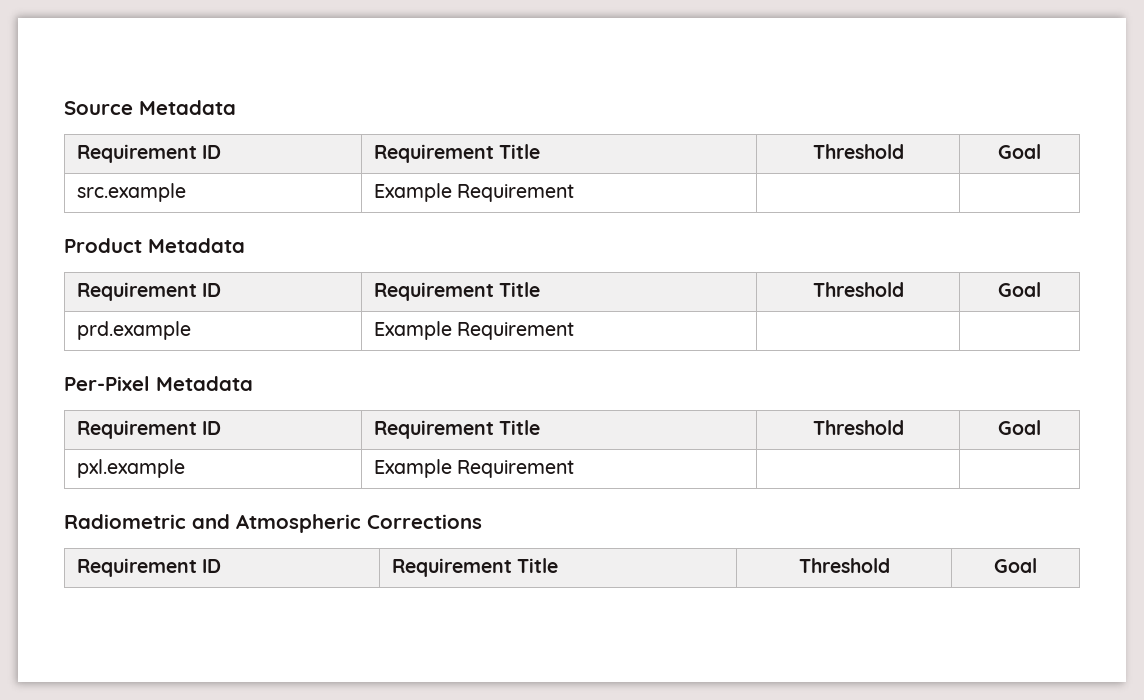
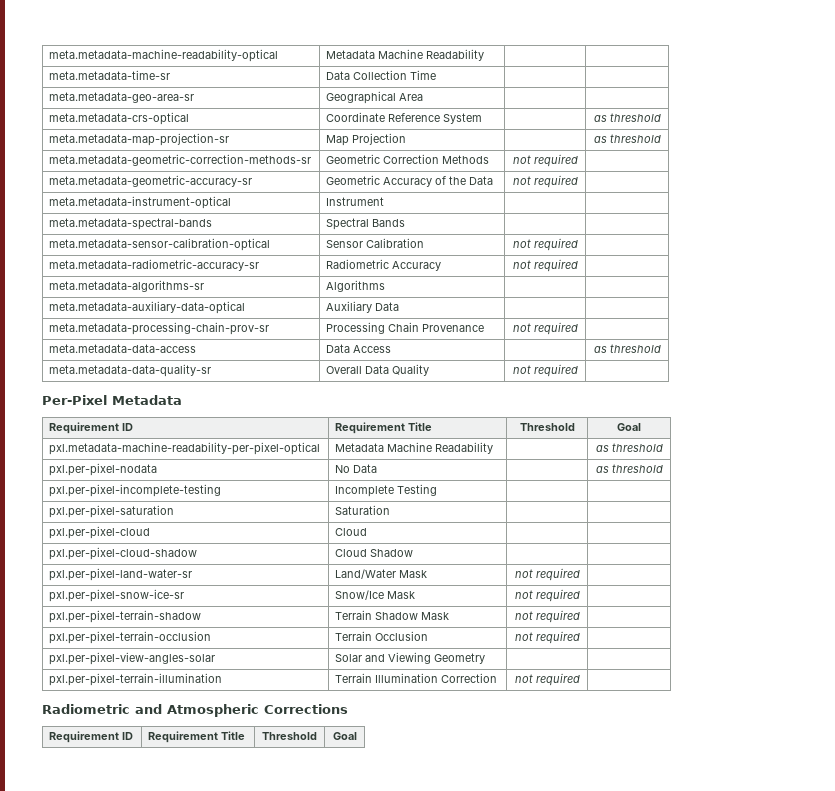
- Source Metadata
- Requirement ID | Requirement Title | Threshold | Goal
- src.example | Example Requirement | |
- Product Metadata
- Requirement ID | Requirement Title | Threshold | Goal
- prd.example | Example Requirement | |
+ meta.metadata-machine-readability-optical | Metadata Machine Readability | |
+ meta.metadata-time-sr | Data Collection Time | |
+ meta.metadata-geo-area-sr | Geographical Area | |
+ meta.metadata-crs-optical | Coordinate Reference System | | as threshold
+ meta.metadata-map-projection-sr | Map Projection | | as threshold
+ meta.metadata-geometric-correction-methods-sr | Geometric Correction Methods | not required |
+ meta.metadata-geometric-accuracy-sr | Geometric Accuracy of the Data | not required |
+ meta.metadata-instrument-optical | Instrument | |
+ meta.metadata-spectral-bands | Spectral Bands | |
+ meta.metadata-sensor-calibration-optical | Sensor Calibration | not required |
+ meta.metadata-radiometric-accuracy-sr | Radiometric Accuracy | not required |
+ meta.metadata-algorithms-sr | Algorithms | |
+ meta.metadata-auxiliary-data-optical | Auxiliary Data | |
+ meta.metadata-processing-chain-prov-sr | Processing Chain Provenance | not required |
+ meta.metadata-data-access | Data Access | | as threshold
+ meta.metadata-data-quality-sr | Overall Data Quality | not required |
- pxl.example | Example Requirement | |
+ pxl.metadata-machine-readability-per-pixel-optical | Metadata Machine Readability | | as threshold
+ pxl.per-pixel-nodata | No Data | | as threshold
+ pxl.per-pixel-incomplete-testing | Incomplete Testing | |
+ pxl.per-pixel-saturation | Saturation | |
+ pxl.per-pixel-cloud | Cloud | |
+ pxl.per-pixel-cloud-shadow | Cloud Shadow | |
+ pxl.per-pixel-land-water-sr | Land/Water Mask | not required |
+ pxl.per-pixel-snow-ice-sr | Snow/Ice Mask | not required |
+ pxl.per-pixel-terrain-shadow | Terrain Shadow Mask | not required |
+ pxl.per-pixel-terrain-occlusion | Terrain Occlusion | not required |
+ pxl.per-pixel-view-angles-solar | Solar and Viewing Geometry | |
+ pxl.per-pixel-terrain-illumination | Terrain Illumination Correction | not required |

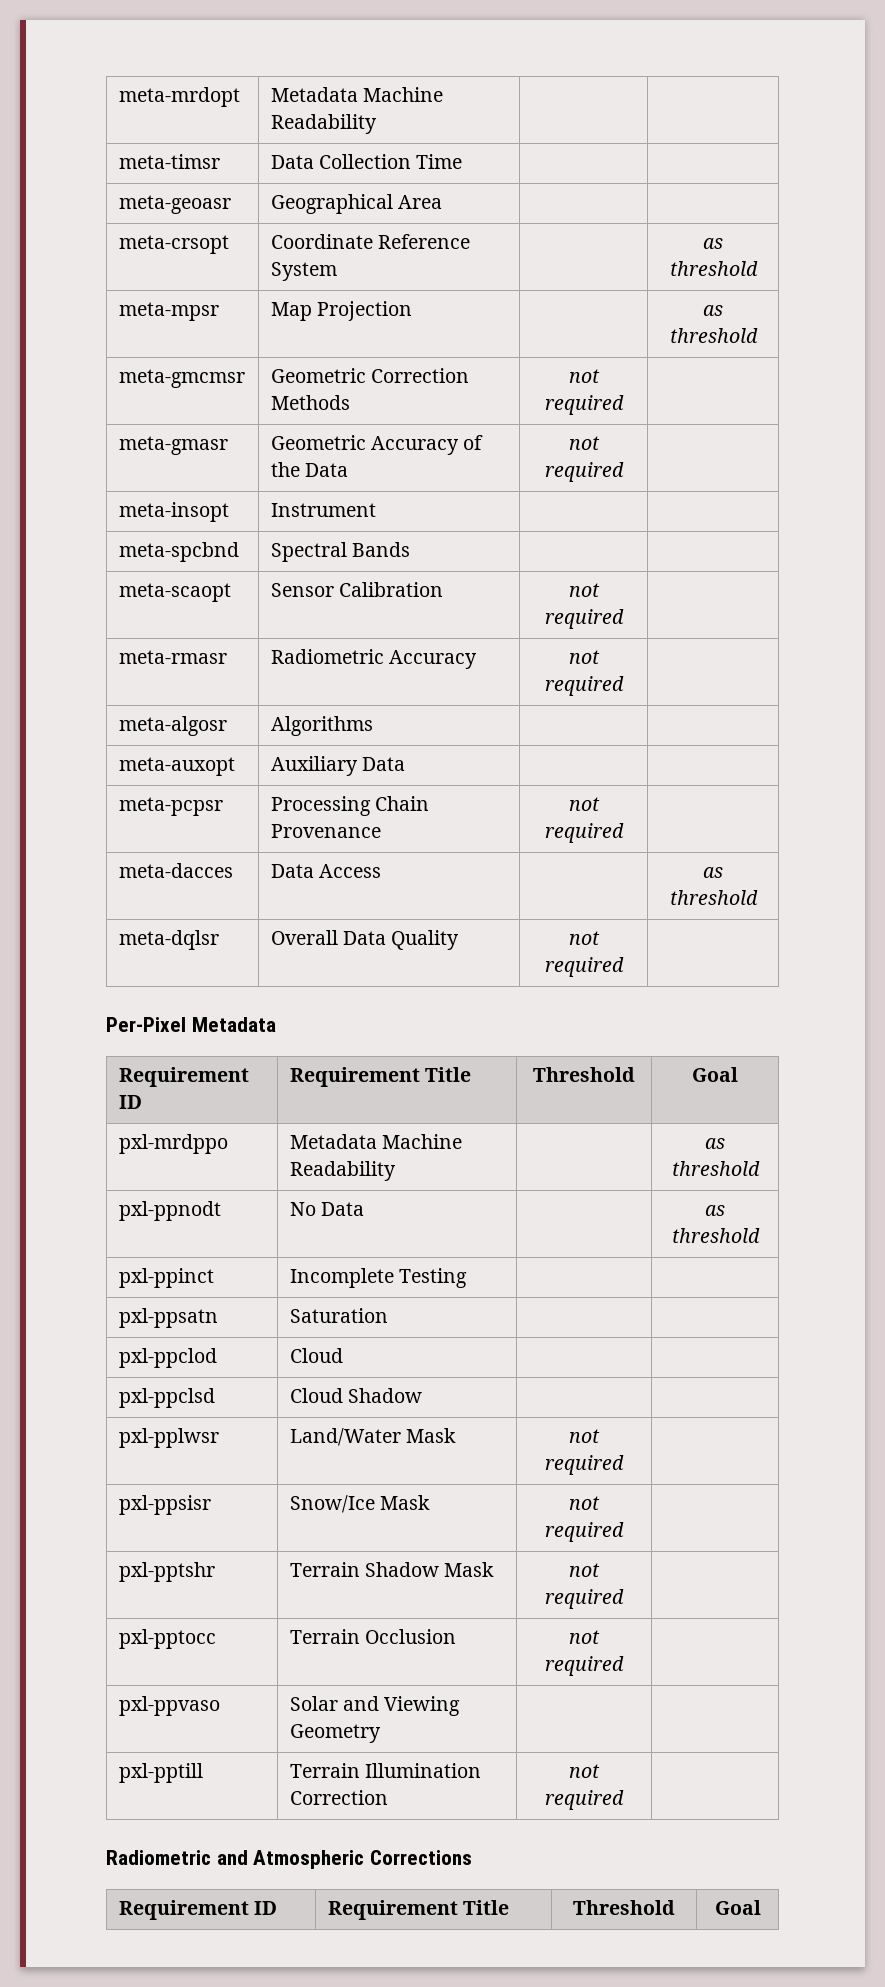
- meta.metadata-machine-readability-optical | Metadata Machine Readability | |
+ meta-mrdopt | Metadata Machine Readability | |
- meta.metadata-time-sr | Data Collection Time | |
+ meta-timsr | Data Collection Time | |
- meta.metadata-geo-area-sr | Geographical Area | |
+ meta-geoasr | Geographical Area | |
- meta.metadata-crs-optical | Coordinate Reference System | | as threshold
+ meta-crsopt | Coordinate Reference System | | as threshold
- meta.metadata-map-projection-sr | Map Projection | | as threshold
+ meta-mpsr | Map Projection | | as threshold
- meta.metadata-geometric-correction-methods-sr | Geometric Correction Methods | not required |
+ meta-gmcmsr | Geometric Correction Methods | not required |
- meta.metadata-geometric-accuracy-sr | Geometric Accuracy of the Data | not required |
+ meta-gmasr | Geometric Accuracy of the Data | not required |
- meta.metadata-instrument-optical | Instrument | |
+ meta-insopt | Instrument | |
- meta.metadata-spectral-bands | Spectral Bands | |
+ meta-spcbnd | Spectral Bands | |
- meta.metadata-sensor-calibration-optical | Sensor Calibration | not required |
+ meta-scaopt | Sensor Calibration | not required |
- meta.metadata-radiometric-accuracy-sr | Radiometric Accuracy | not required |
+ meta-rmasr | Radiometric Accuracy | not required |
- meta.metadata-algorithms-sr | Algorithms | |
+ meta-algosr | Algorithms | |
- meta.metadata-auxiliary-data-optical | Auxiliary Data | |
+ meta-auxopt | Auxiliary Data | |
- meta.metadata-processing-chain-prov-sr | Processing Chain Provenance | not required |
+ meta-pcpsr | Processing Chain Provenance | not required |
- meta.metadata-data-access | Data Access | | as threshold
+ meta-dacces | Data Access | | as threshold
- meta.metadata-data-quality-sr | Overall Data Quality | not required |
+ meta-dqlsr | Overall Data Quality | not required |
- pxl.metadata-machine-readability-per-pixel-optical | Metadata Machine Readability | | as threshold
+ pxl-mrdppo | Metadata Machine Readability | | as threshold
- pxl.per-pixel-nodata | No Data | | as threshold
+ pxl-ppnodt | No Data | | as threshold
- pxl.per-pixel-incomplete-testing | Incomplete Testing | |
+ pxl-ppinct | Incomplete Testing | |
- pxl.per-pixel-saturation | Saturation | |
+ pxl-ppsatn | Saturation | |
- pxl.per-pixel-cloud | Cloud | |
+ pxl-ppclod | Cloud | |
- pxl.per-pixel-cloud-shadow | Cloud Shadow | |
+ pxl-ppclsd | Cloud Shadow | |
- pxl.per-pixel-land-water-sr | Land/Water Mask | not required |
+ pxl-pplwsr | Land/Water Mask | not required |
- pxl.per-pixel-snow-ice-sr | Snow/Ice Mask | not required |
+ pxl-ppsisr | Snow/Ice Mask | not required |
- pxl.per-pixel-terrain-shadow | Terrain Shadow Mask | not required |
+ pxl-pptshr | Terrain Shadow Mask | not required |
- pxl.per-pixel-terrain-occlusion | Terrain Occlusion | not required |
+ pxl-pptocc | Terrain Occlusion | not required |
- pxl.per-pixel-view-angles-solar | Solar and Viewing Geometry | |
+ pxl-ppvaso | Solar and Viewing Geometry | |
- pxl.per-pixel-terrain-illumination | Terrain Illumination Correction | not required |
+ pxl-pptill | Terrain Illumination Correction | not required |

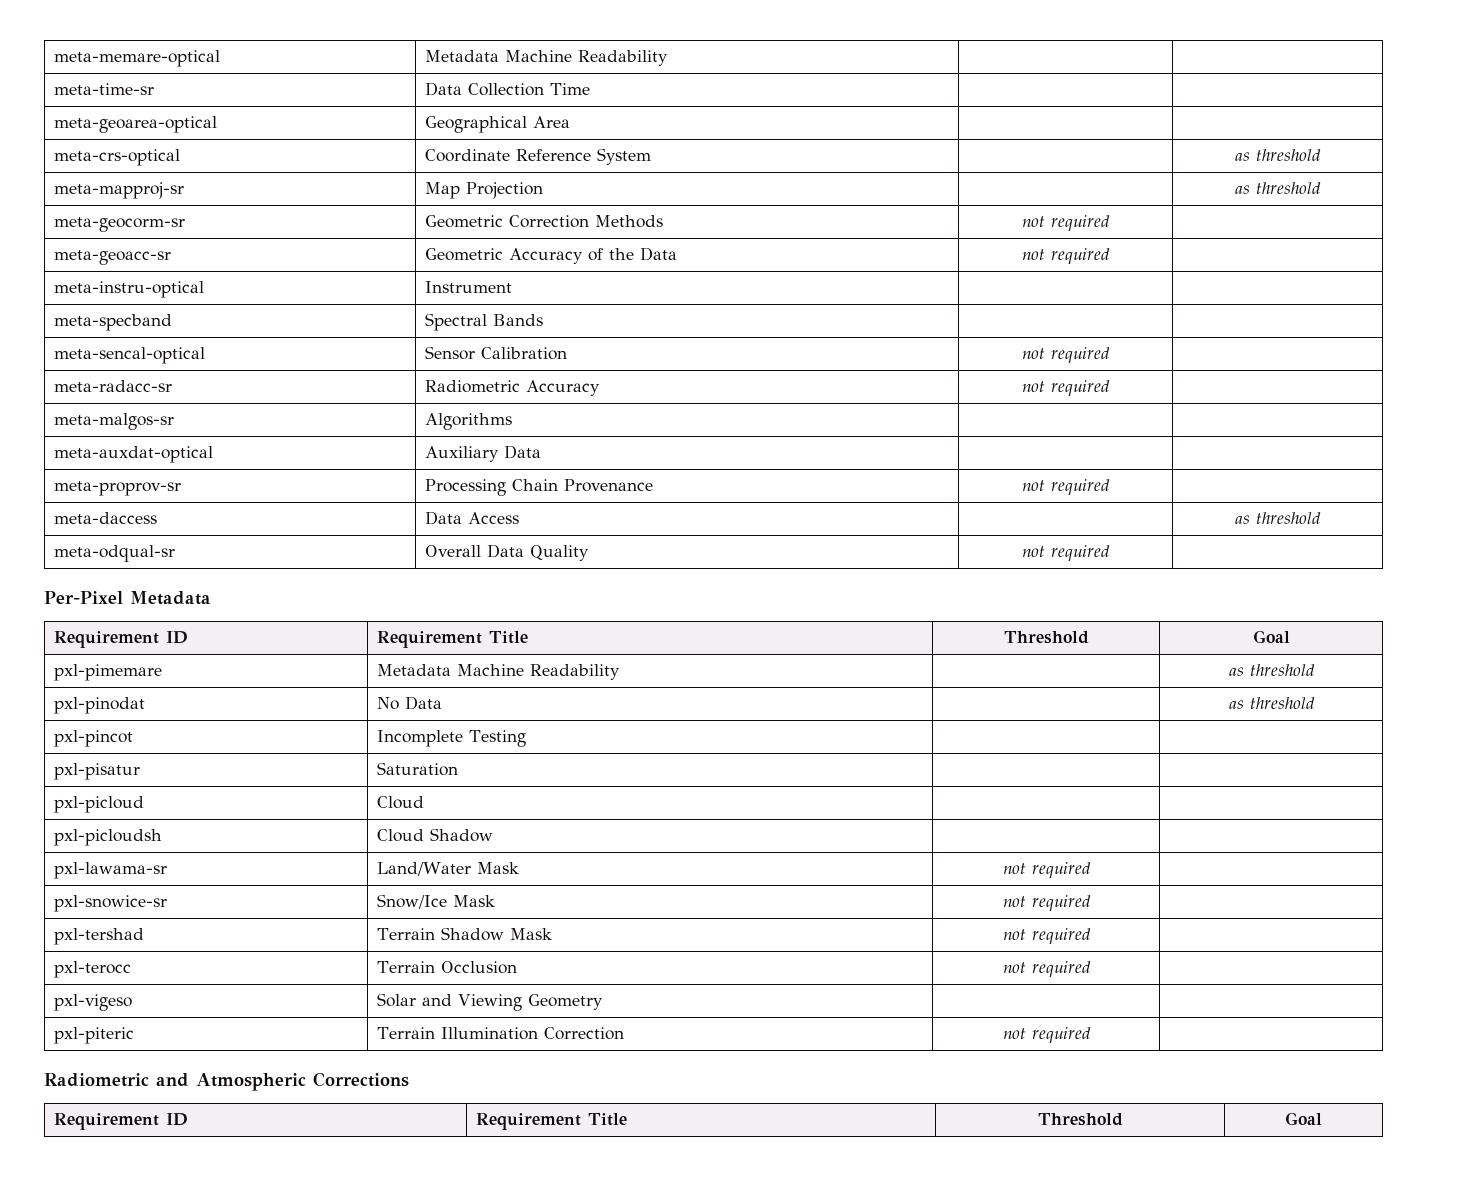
- meta-mrdopt | Metadata Machine Readability | |
+ meta-memare-optical | Metadata Machine Readability | |
- meta-timsr | Data Collection Time | |
+ meta-time-sr | Data Collection Time | |
- meta-geoasr | Geographical Area | |
+ meta-geoarea-optical | Geographical Area | |
- meta-crsopt | Coordinate Reference System | | as threshold
+ meta-crs-optical | Coordinate Reference System | | as threshold
- meta-mpsr | Map Projection | | as threshold
+ meta-mapproj-sr | Map Projection | | as threshold
- meta-gmcmsr | Geometric Correction Methods | not required |
+ meta-geocorm-sr | Geometric Correction Methods | not required |
- meta-gmasr | Geometric Accuracy of the Data | not required |
+ meta-geoacc-sr | Geometric Accuracy of the Data | not required |
- meta-insopt | Instrument | |
+ meta-instru-optical | Instrument | |
- meta-spcbnd | Spectral Bands | |
+ meta-specband | Spectral Bands | |
- meta-scaopt | Sensor Calibration | not required |
+ meta-sencal-optical | Sensor Calibration | not required |
- meta-rmasr | Radiometric Accuracy | not required |
+ meta-radacc-sr | Radiometric Accuracy | not required |
- meta-algosr | Algorithms | |
+ meta-malgos-sr | Algorithms | |
- meta-auxopt | Auxiliary Data | |
+ meta-auxdat-optical | Auxiliary Data | |
- meta-pcpsr | Processing Chain Provenance | not required |
+ meta-proprov-sr | Processing Chain Provenance | not required |
- meta-dacces | Data Access | | as threshold
+ meta-daccess | Data Access | | as threshold
- meta-dqlsr | Overall Data Quality | not required |
+ meta-odqual-sr | Overall Data Quality | not required |
- pxl-mrdppo | Metadata Machine Readability | | as threshold
+ pxl-pimemare | Metadata Machine Readability | | as threshold
- pxl-ppnodt | No Data | | as threshold
+ pxl-pinodat | No Data | | as threshold
- pxl-ppinct | Incomplete Testing | |
+ pxl-pincot | Incomplete Testing | |
- pxl-ppsatn | Saturation | |
+ pxl-pisatur | Saturation | |
- pxl-ppclod | Cloud | |
+ pxl-picloud | Cloud | |
- pxl-ppclsd | Cloud Shadow | |
+ pxl-picloudsh | Cloud Shadow | |
- pxl-pplwsr | Land/Water Mask | not required |
+ pxl-lawama-sr | Land/Water Mask | not required |
- pxl-ppsisr | Snow/Ice Mask | not required |
+ pxl-snowice-sr | Snow/Ice Mask | not required |
- pxl-pptshr | Terrain Shadow Mask | not required |
+ pxl-tershad | Terrain Shadow Mask | not required |
- pxl-pptocc | Terrain Occlusion | not required |
+ pxl-terocc | Terrain Occlusion | not required |
- pxl-ppvaso | Solar and Viewing Geometry | |
+ pxl-vigeso | Solar and Viewing Geometry | |
- pxl-pptill | Terrain Illumination Correction | not required |
+ pxl-piteric | Terrain Illumination Correction | not required |

